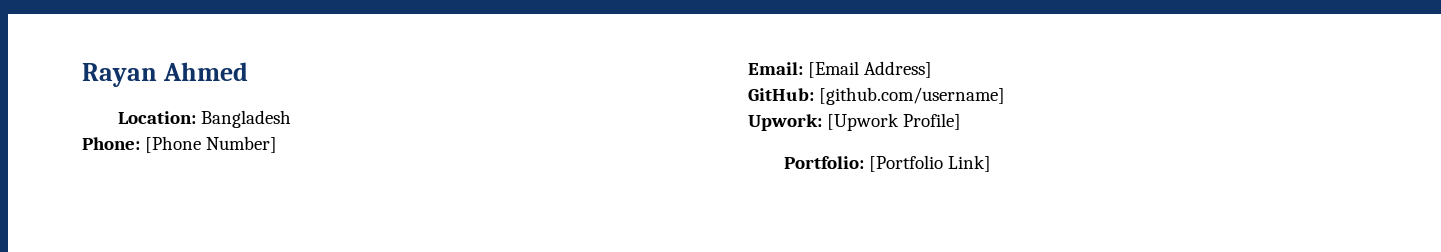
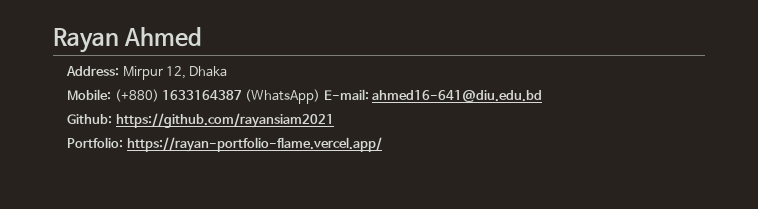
- Location: Bangladesh
- Phone: [Phone Number]
- Email: [Email Address]
- GitHub: [github.com/username]
- Upwork: [Upwork Profile]
+ Address: Mirpur 12, Dhaka
+ Mobile: (+880) 1633164387 (WhatsApp) E-mail: ahmed16-641@diu.edu.bd
+ Github: https://github.com/rayansiam2021
- Portfolio: [Portfolio Link]
+ Portfolio: https://rayan-portfolio-flame.vercel.app/

